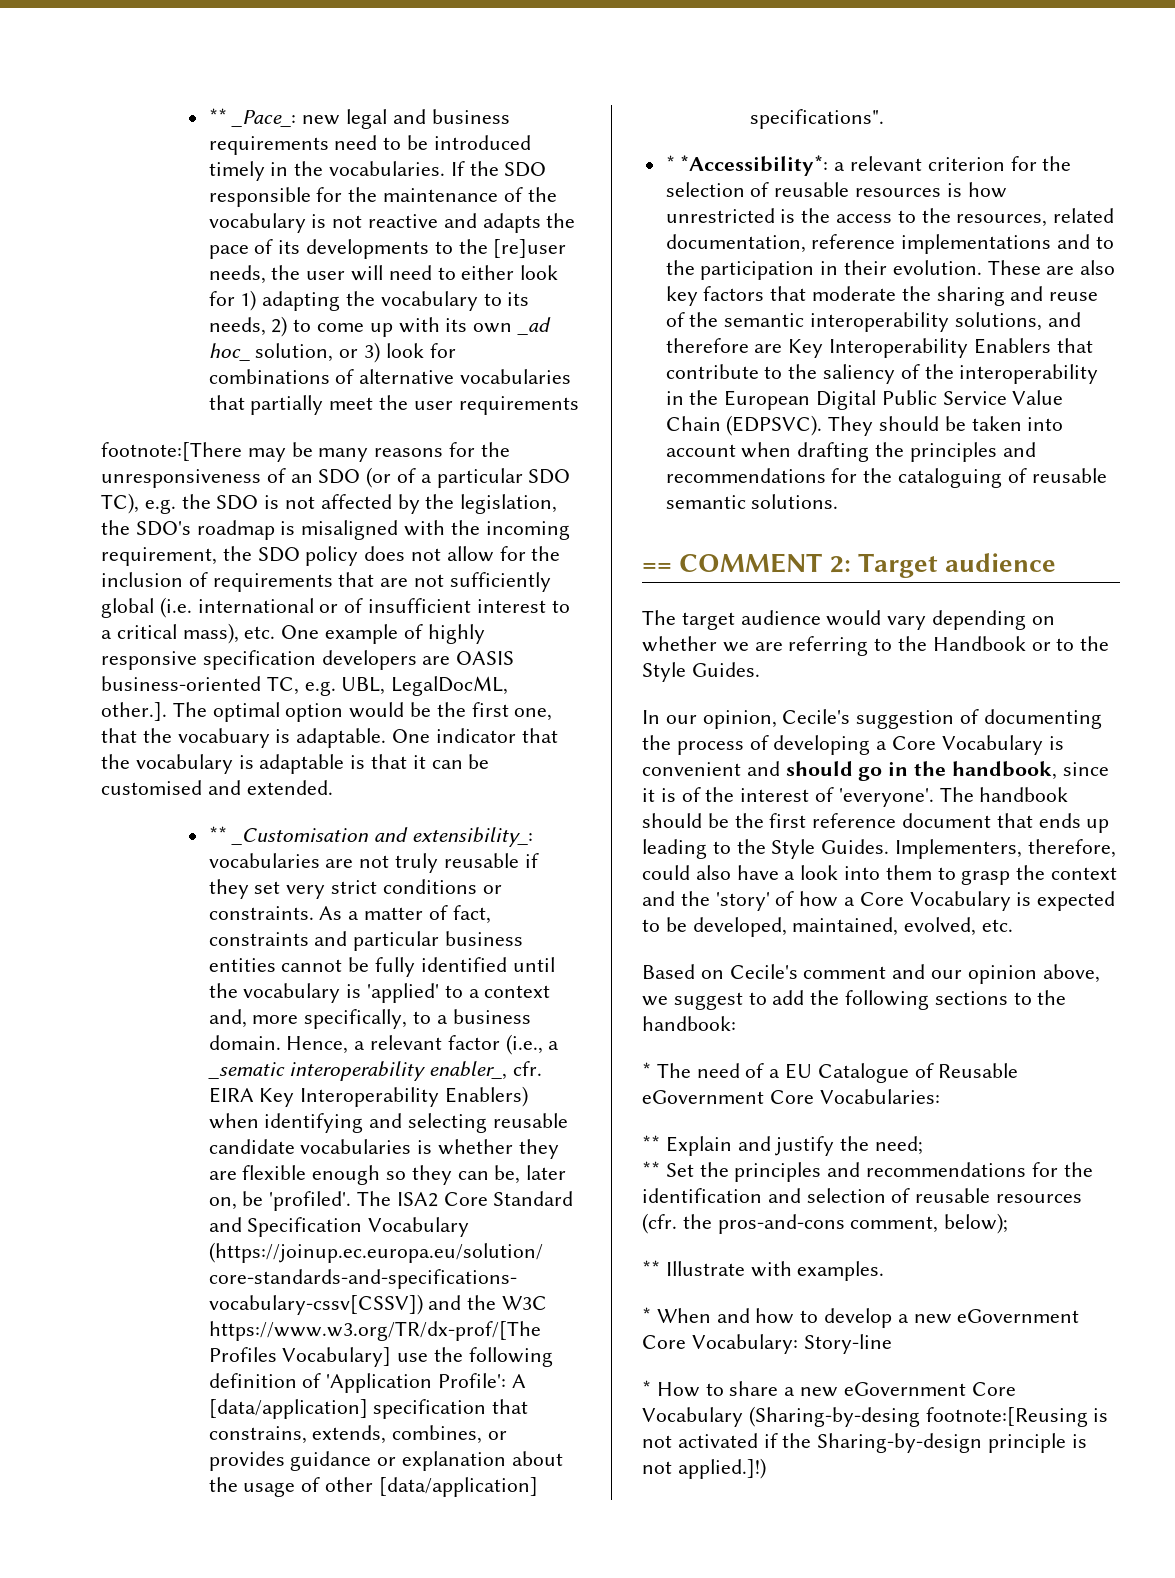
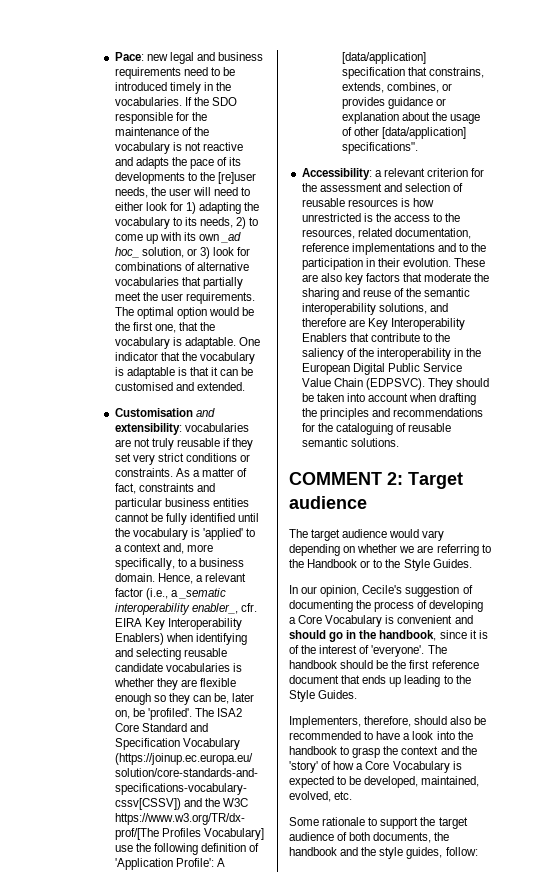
- ** _Pace_: new legal and business requirements need to be introduced timely in the vocabularies.
+ Pace: new legal and business requirements need to be introduced timely in the vocabularies.
- If the SDO responsible for the maintenance of the vocabulary is not reactive and adapts the pace of its developments to the [re]user needs, the user will need to either look for 1) adapting the vocabulary to its needs, 2) to come up with its own _ad hoc_ solution, or 3) look for combinations of alternative vocabularies that partially meet the user requirements
- footnote:[There may be many reasons for the unresponsiveness of an SDO (or of a particular SDO TC), e.g. the SDO is not affected by the legislation, the SDO's roadmap is misaligned with the incoming requirement, the SDO policy does not allow for the inclusion of requirements that are not sufficiently global (i.e. international or of insufficient interest to a critical mass), etc. One example of highly responsive specification developers are OASIS business-oriented TC, e.g. UBL, LegalDocML, other.]. The optimal option would be the first one, that the vocabuary is adaptable.
+ If the SDO responsible for the maintenance of the vocabulary is not reactive and adapts the pace of its developments to the [re]user needs, the user will need to either look for 1) adapting the vocabulary to its needs, 2) to come up with its own _ad hoc_ solution, or 3) look for combinations of alternative vocabularies that partially meet the user requirements. The optimal option would be the first one, that the vocabulary is adaptable.
- ** _Customisation and extensibility_: vocabularies are not truly reusable if they set very strict conditions or constraints.
+ Customisation and extensibility: vocabularies are not truly reusable if they set very strict conditions or constraints.
- * *Accessibility*: a relevant criterion for the selection of reusable resources is how unrestricted is the access to the resources, related documentation, reference implementations and to the participation in their evolution.
+ Accessibility: a relevant criterion for the assessment and selection of reusable resources is how unrestricted is the access to the resources, related documentation, reference implementations and to the participation in their evolution.
- == COMMENT 2: Target audience
+ COMMENT 2: Target audience
- The handbook should be the first reference document that ends up leading to the Style Guides. Implementers, therefore, could also have a look into them to grasp the context and the 'story' of how a Core Vocabulary is expected to be developed, maintained, evolved, etc.
+ The handbook should be the first reference document that ends up leading to the Style Guides.
+ Implementers, therefore, should also be recommended to have a look into the handbook to grasp the context and the 'story' of how a Core Vocabulary is expected to be developed, maintained, evolved, etc.
- Based on Cecile's comment and our opinion above, we suggest to add the following sections to the handbook:
- * The need of a EU Catalogue of Reusable eGovernment Core Vocabularies:
- ** Explain and justify the need;
- ** Set the principles and recommendations for the identification and selection of reusable resources (cfr. the pros-and-cons comment, below);
- ** Illustrate with examples.
- * When and how to develop a new eGovernment Core Vocabulary: Story-line
- * How to share a new eGovernment Core Vocabulary (Sharing-by-desing footnote:[Reusing is not activated if the Sharing-by-design principle is not applied.]!)
+ Some rationale to support the target audience of both documents, the handbook and the style guides, follow:

